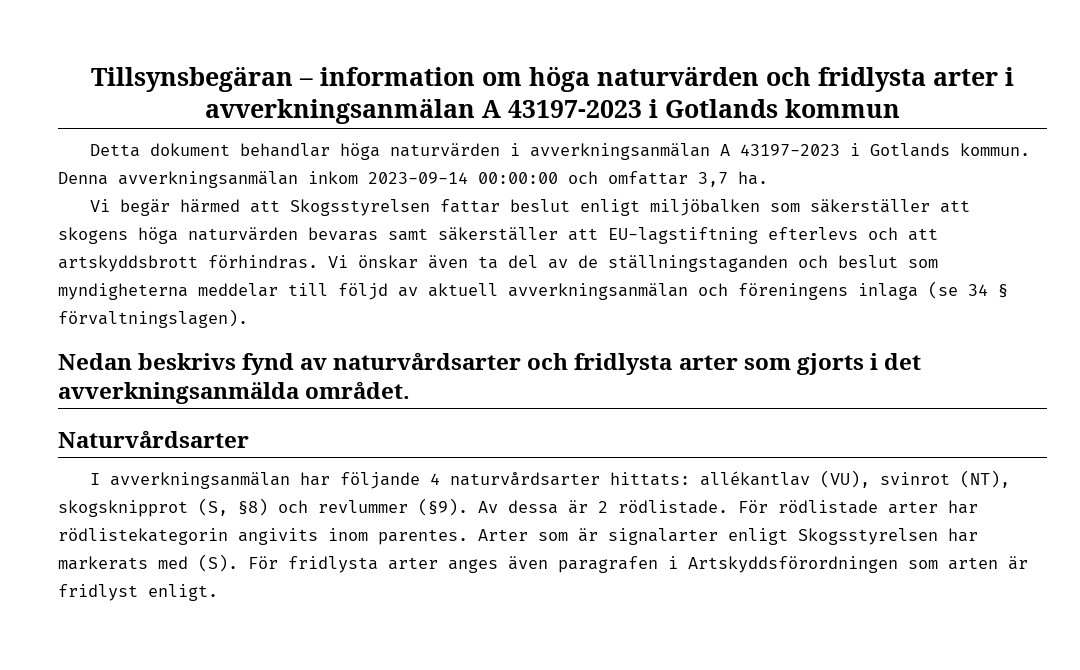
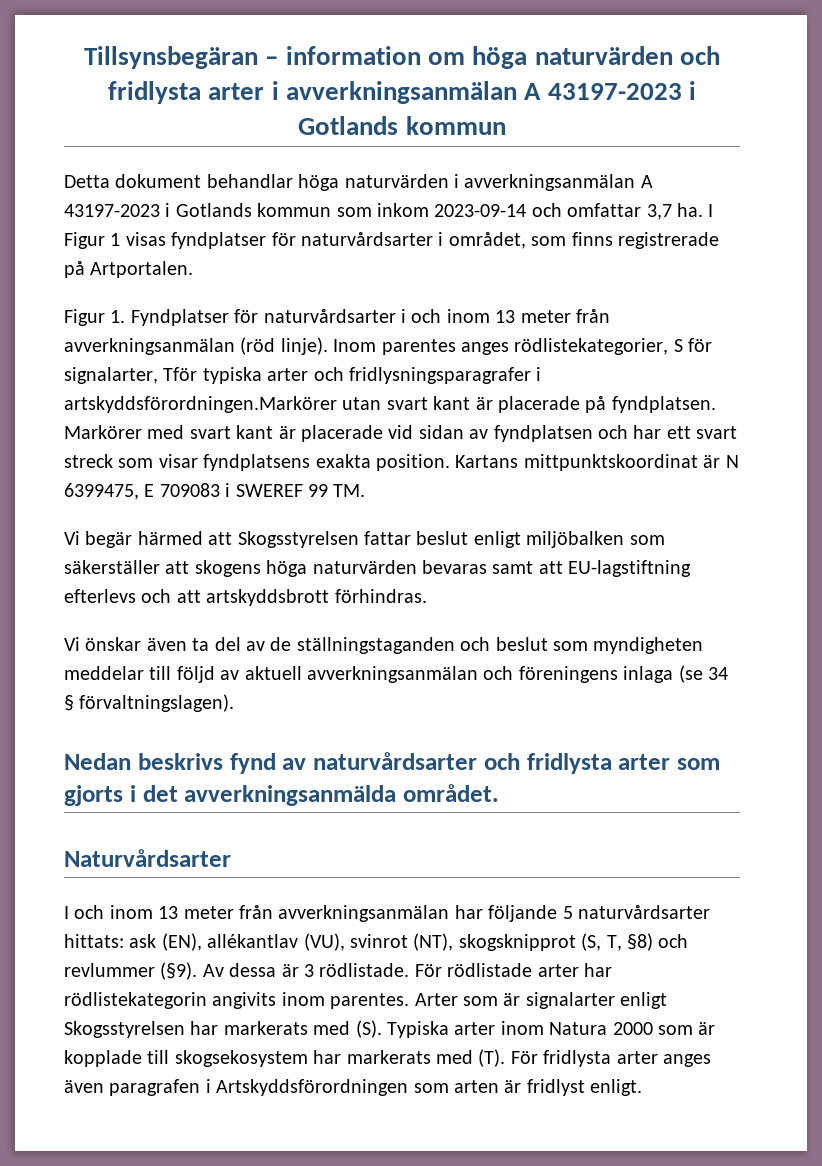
- Detta dokument behandlar höga naturvärden i avverkningsanmälan A 43197-2023 i Gotlands kommun. Denna avverkningsanmälan inkom 2023-09-14 00:00:00 och omfattar 3,7 ha.
+ Detta dokument behandlar höga naturvärden i avverkningsanmälan A 43197-2023 i Gotlands kommun som inkom 2023-09-14 och omfattar 3,7 ha. I Figur 1 visas fyndplatser för naturvårdsarter i området, som finns registrerade på Artportalen.
+ Figur 1. Fyndplatser för naturvårdsarter i och inom 13 meter från avverkningsanmälan (röd linje). Inom parentes anges rödlistekategorier, S för signalarter, Tför typiska arter och fridlysningsparagrafer i artskyddsförordningen.Markörer utan svart kant är placerade på fyndplatsen. Markörer med svart kant är placerade vid sidan av fyndplatsen och har ett svart streck som visar fyndplatsens exakta position. Kartans mittpunktskoordinat är N 6399475, E 709083 i SWEREF 99 TM.
- Vi begär härmed att Skogsstyrelsen fattar beslut enligt miljöbalken som säkerställer att skogens höga naturvärden bevaras samt säkerställer att EU-lagstiftning efterlevs och att artskyddsbrott förhindras. Vi önskar även ta del av de ställningstaganden och beslut som myndigheterna meddelar till följd av aktuell avverkningsanmälan och föreningens inlaga (se 34 § förvaltningslagen).
+ Vi begär härmed att Skogsstyrelsen fattar beslut enligt miljöbalken som säkerställer att skogens höga naturvärden bevaras samt att EU-lagstiftning efterlevs och att artskyddsbrott förhindras.
+ Vi önskar även ta del av de ställningstaganden och beslut som myndigheten meddelar till följd av aktuell avverkningsanmälan och föreningens inlaga (se 34 § förvaltningslagen).
- I avverkningsanmälan har följande 4 naturvårdsarter hittats: allékantlav (VU), svinrot (NT), skogsknipprot (S, §8) och revlummer (§9).
+ I och inom 13 meter från avverkningsanmälan har följande 5 naturvårdsarter hittats: ask (EN), allékantlav (VU), svinrot (NT), skogsknipprot (S, T, §8) och revlummer (§9).
- Av dessa är 2 rödlistade.
+ Av dessa är 3 rödlistade.
- Arter som är signalarter enligt Skogsstyrelsen har markerats med (S). För fridlysta arter anges även paragrafen i Artskyddsförordningen som arten är fridlyst enligt.
+ Arter som är signalarter enligt Skogsstyrelsen har markerats med (S). Typiska arter inom Natura 2000 som är kopplade till skogsekosystem har markerats med (T). För fridlysta arter anges även paragrafen i Artskyddsförordningen som arten är fridlyst enligt.

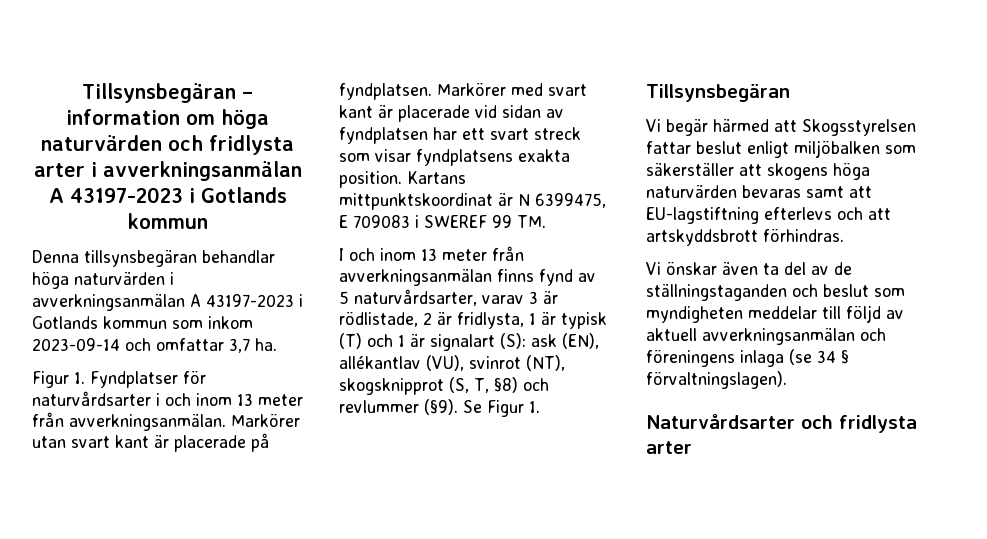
- Detta dokument behandlar höga naturvärden i avverkningsanmälan A 43197-2023 i Gotlands kommun som inkom 2023-09-14 och omfattar 3,7 ha. I Figur 1 visas fyndplatser för naturvårdsarter i området, som finns registrerade på Artportalen.
+ Denna tillsynsbegäran behandlar höga naturvärden i avverkningsanmälan A 43197-2023 i Gotlands kommun som inkom 2023-09-14 och omfattar 3,7 ha.
- Figur 1. Fyndplatser för naturvårdsarter i och inom 13 meter från avverkningsanmälan (röd linje). Inom parentes anges rödlistekategorier, S för signalarter, Tför typiska arter och fridlysningsparagrafer i artskyddsförordningen.Markörer utan svart kant är placerade på fyndplatsen.
+ Figur 1. Fyndplatser för naturvårdsarter i och inom 13 meter från avverkningsanmälan. Markörer utan svart kant är placerade på fyndplatsen.
- Markörer med svart kant är placerade vid sidan av fyndplatsen och har ett svart streck som visar fyndplatsens exakta position.
+ Markörer med svart kant är placerade vid sidan av fyndplatsen har ett svart streck som visar fyndplatsens exakta position.
+ I och inom 13 meter från avverkningsanmälan finns fynd av 5 naturvårdsarter, varav 3 är rödlistade, 2 är fridlysta, 1 är typisk (T) och 1 är signalart (S): ask (EN), allékantlav (VU), svinrot (NT), skogsknipprot (S, T, §8) och revlummer (§9). Se Figur 1.
+ Tillsynsbegäran
- Nedan beskrivs fynd av naturvårdsarter och fridlysta arter som gjorts i det avverkningsanmälda området.
- Naturvårdsarter
- I och inom 13 meter från avverkningsanmälan har följande 5 naturvårdsarter hittats: ask (EN), allékantlav (VU), svinrot (NT), skogsknipprot (S, T, §8) och revlummer (§9). Av dessa är 3 rödlistade. För rödlistade arter har rödlistekategorin angivits inom parentes. Arter som är signalarter enligt Skogsstyrelsen har markerats med (S). Typiska arter inom Natura 2000 som är kopplade till skogsekosystem har markerats med (T). För fridlysta arter anges även paragrafen i Artskyddsförordningen som arten är fridlyst enligt.
+ Naturvårdsarter och fridlysta arter

